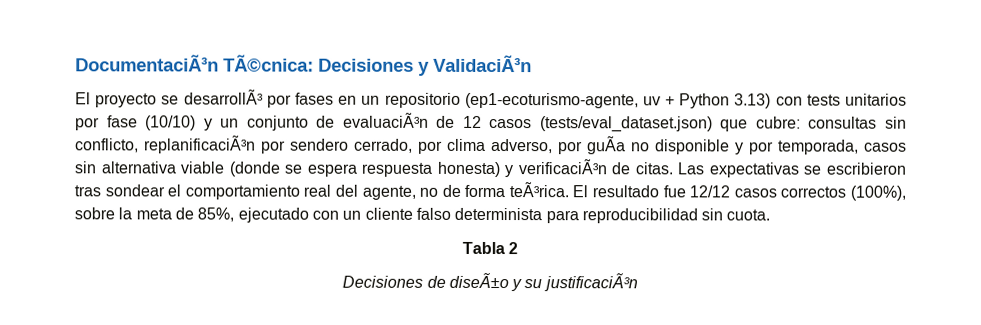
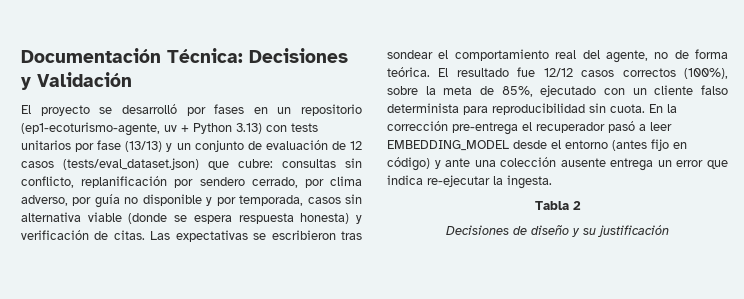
- DocumentaciÃ³n TÃ©cnica: Decisiones y ValidaciÃ³n
+ Documentación Técnica: Decisiones y Validación
- El proyecto se desarrollÃ³ por fases en un repositorio (ep1-ecoturismo-agente, uv + Python 3.13) con tests unitarios por fase (10/10) y un conjunto de evaluaciÃ³n de 12 casos (tests/eval_dataset.json) que cubre: consultas sin conflicto, replanificaciÃ³n por sendero cerrado, por clima adverso, por guÃa no disponible y por temporada, casos sin alternativa viable (donde se espera respuesta honesta) y verificaciÃ³n de citas.
+ El proyecto se desarrolló por fases en un repositorio (ep1-ecoturismo-agente, uv + Python 3.13) con tests unitarios por fase (13/13) y un conjunto de evaluación de 12 casos (tests/eval_dataset.json) que cubre: consultas sin conflicto, replanificación por sendero cerrado, por clima adverso, por guía no disponible y por temporada, casos sin alternativa viable (donde se espera respuesta honesta) y verificación de citas.
- Las expectativas se escribieron tras sondear el comportamiento real del agente, no de forma teÃ³rica.
+ Las expectativas se escribieron tras sondear el comportamiento real del agente, no de forma teórica.
+ En la corrección pre-entrega el recuperador pasó a leer EMBEDDING_MODEL desde el entorno (antes fijo en código) y ante una colección ausente entrega un error que indica re-ejecutar la ingesta.
- Decisiones de diseÃ±o y su justificaciÃ³n
+ Decisiones de diseño y su justificación

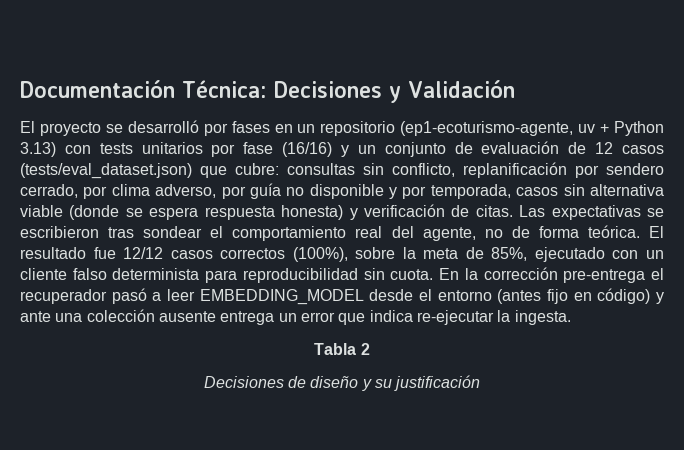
- El proyecto se desarrolló por fases en un repositorio (ep1-ecoturismo-agente, uv + Python 3.13) con tests unitarios por fase (13/13) y un conjunto de evaluación de 12 casos (tests/eval_dataset.json) que cubre: consultas sin conflicto, replanificación por sendero cerrado, por clima adverso, por guía no disponible y por temporada, casos sin alternativa viable (donde se espera respuesta honesta) y verificación de citas.
+ El proyecto se desarrolló por fases en un repositorio (ep1-ecoturismo-agente, uv + Python 3.13) con tests unitarios por fase (16/16) y un conjunto de evaluación de 12 casos (tests/eval_dataset.json) que cubre: consultas sin conflicto, replanificación por sendero cerrado, por clima adverso, por guía no disponible y por temporada, casos sin alternativa viable (donde se espera respuesta honesta) y verificación de citas.

